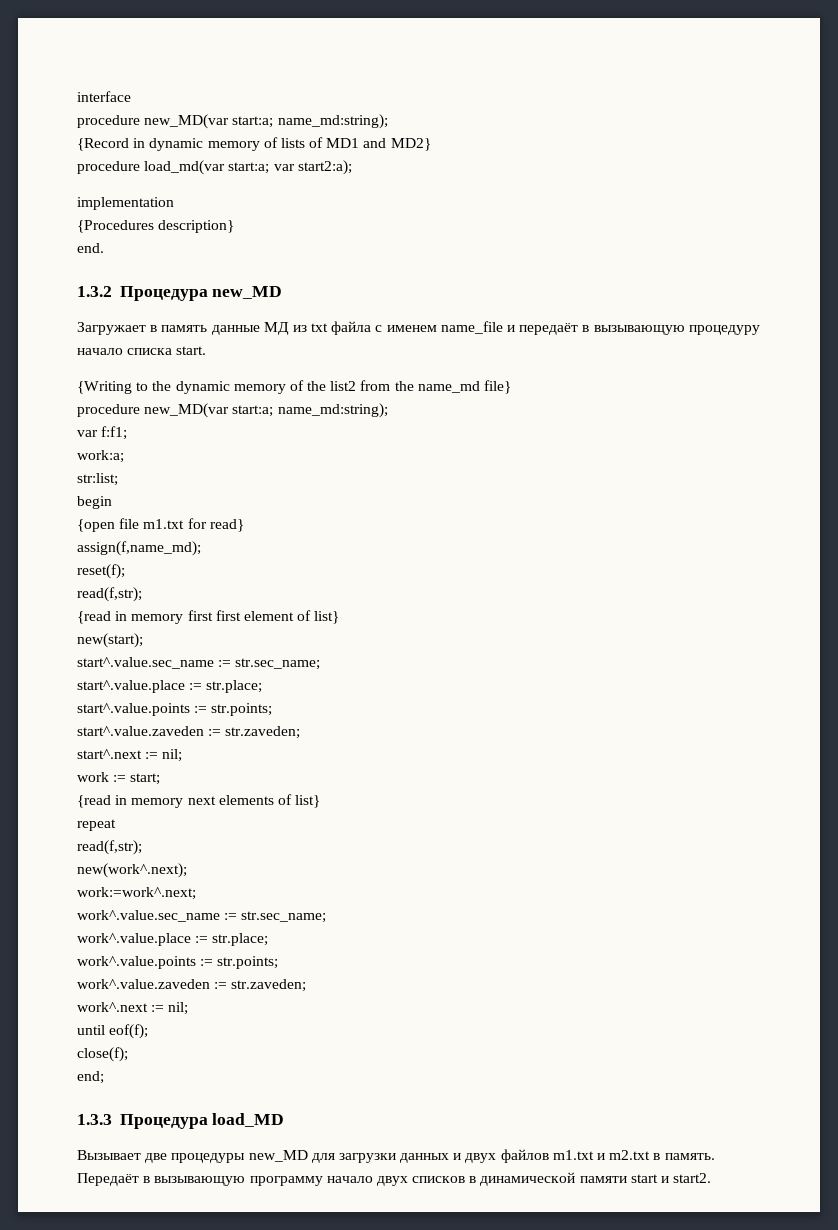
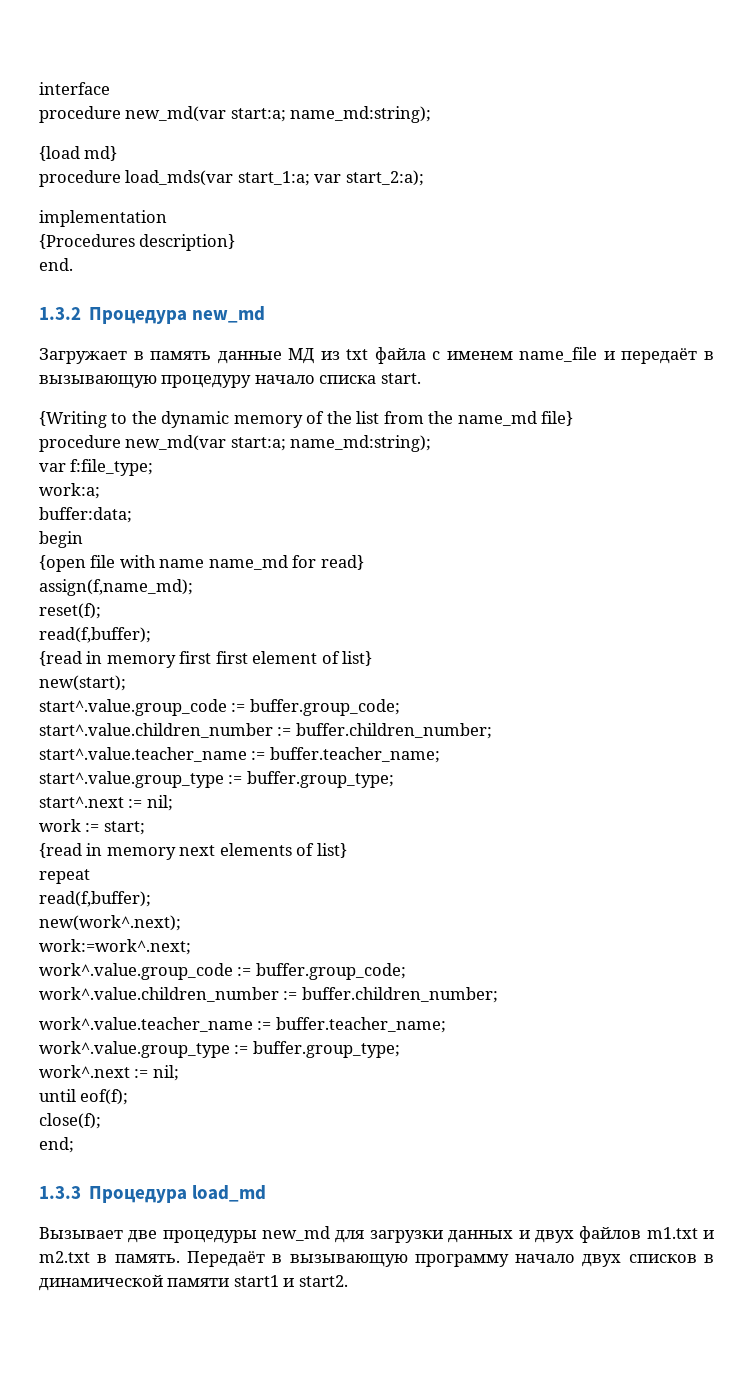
  interface
- procedure new_MD(var start:a; name_md:string);
- {Record in dynamic memory of lists of MD1 and MD2}
- procedure load_md(var start:a; var start2:a);
+ procedure new_md(var start:a; name_md:string);
+ {load md}
+ procedure load_mds(var start_1:a; var start_2:a);
- 1.3.2 Процедура new_MD
+ 1.3.2 Процедура new_md
- {Writing to the dynamic memory of the list2 from the name_md file}
- procedure new_MD(var start:a; name_md:string);
+ {Writing to the dynamic memory of the list from the name_md file}
+ procedure new_md(var start:a; name_md:string);
- var f:f1;
+ var f:file_type;
- str:list;
+ buffer:data;
- {open file m1.txt for read}
+ {open file with name name_md for read}
  reset(f);
- read(f,str);
+ read(f,buffer);
- start^.value.sec_name := str.sec_name;
- start^.value.place := str.place;
- start^.value.points := str.points;
- start^.value.zaveden := str.zaveden;
+ start^.value.group_code := buffer.group_code;
+ start^.value.children_number := buffer.children_number;
+ start^.value.teacher_name := buffer.teacher_name;
+ start^.value.group_type := buffer.group_type;
  repeat
- read(f,str);
+ read(f,buffer);
- work^.value.sec_name := str.sec_name;
- work^.value.place := str.place;
- work^.value.points := str.points;
- work^.value.zaveden := str.zaveden;
+ work^.value.group_code := buffer.group_code;
+ work^.value.children_number := buffer.children_number;
+ work^.value.teacher_name := buffer.teacher_name;
+ work^.value.group_type := buffer.group_type;
- 1.3.3 Процедура load_MD
+ 1.3.3 Процедура load_md
- Вызывает две процедуры new_MD для загрузки данных и двух файлов m1.txt и m2.txt в память.
+ Вызывает две процедуры new_md для загрузки данных и двух файлов m1.txt и m2.txt в память.
- Передаёт в вызывающую программу начало двух списков в динамической памяти start и start2.
+ Передаёт в вызывающую программу начало двух списков в динамической памяти start1 и start2.

